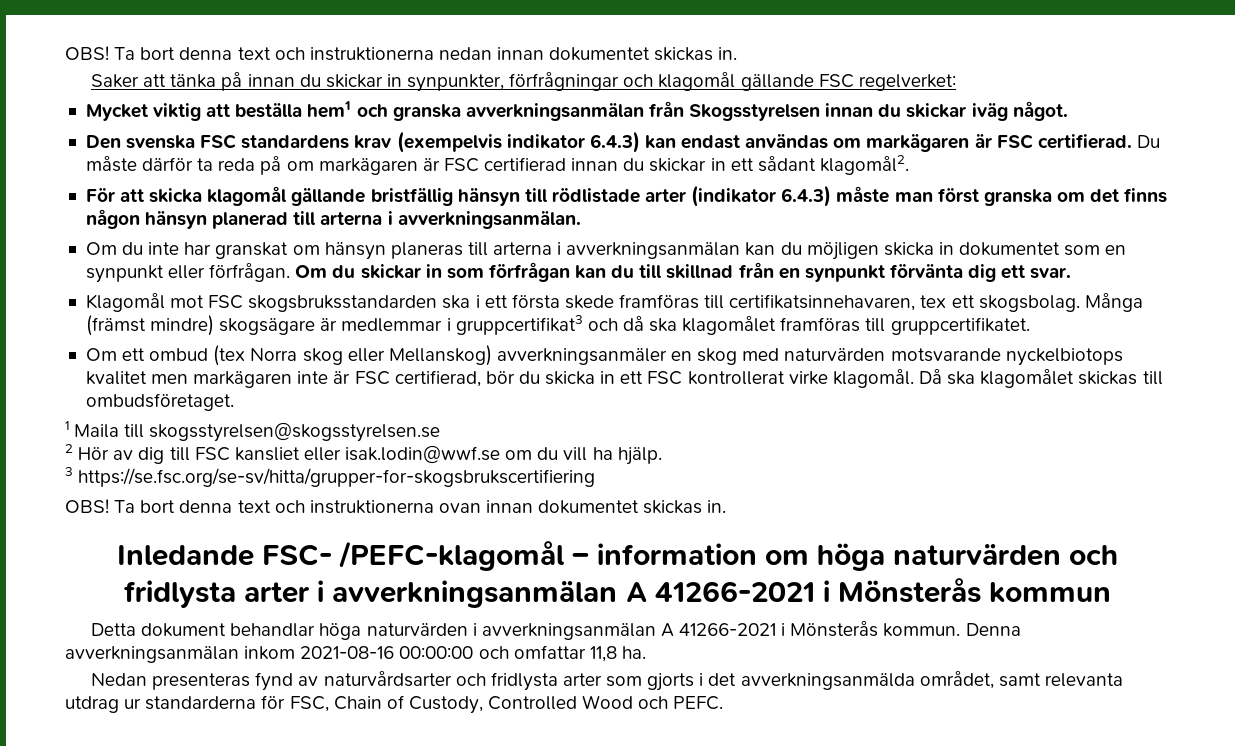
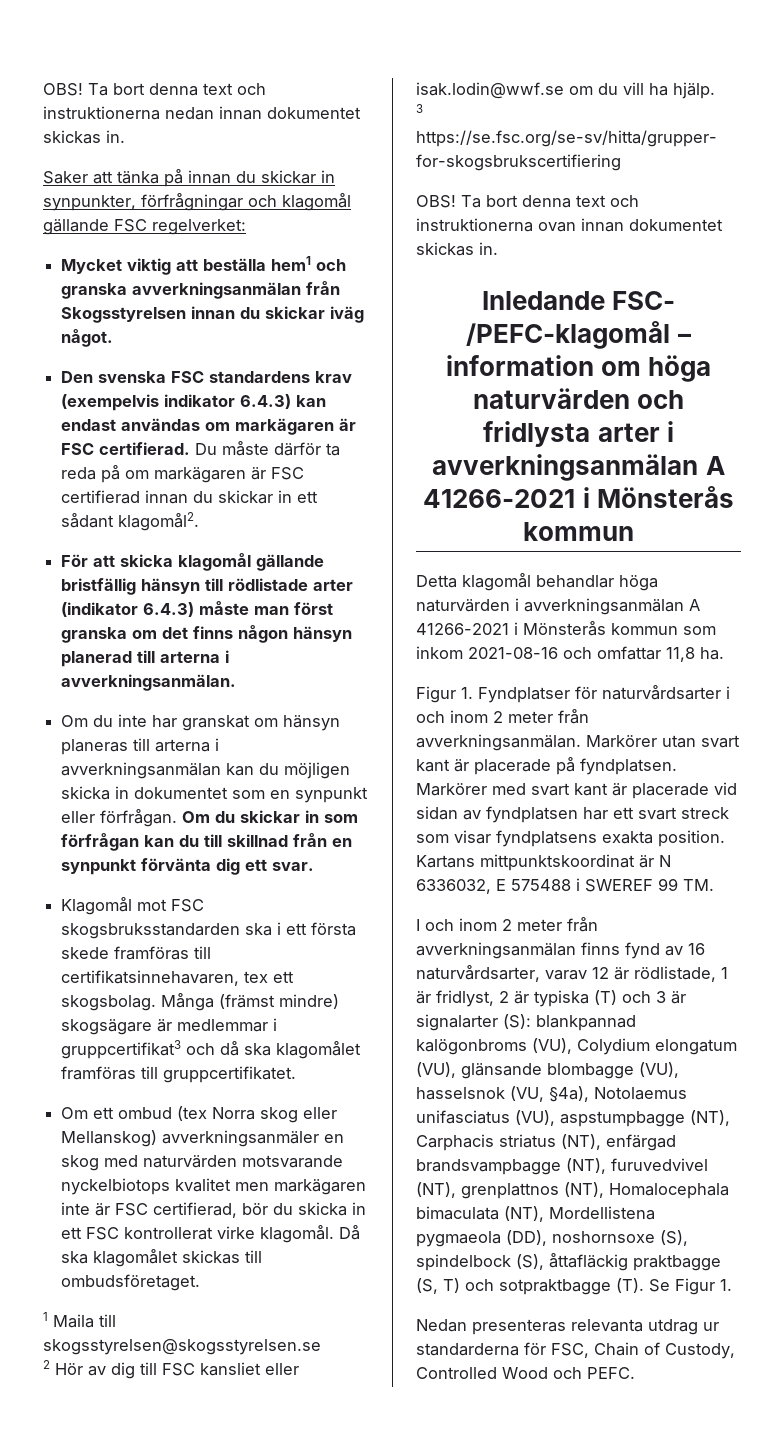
- Detta dokument behandlar höga naturvärden i avverkningsanmälan A 41266-2021 i Mönsterås kommun. Denna avverkningsanmälan inkom 2021-08-16 00:00:00 och omfattar 11,8 ha.
+ Detta klagomål behandlar höga naturvärden i avverkningsanmälan A 41266-2021 i Mönsterås kommun som inkom 2021-08-16 och omfattar 11,8 ha.
- Nedan presenteras fynd av naturvårdsarter och fridlysta arter som gjorts i det avverkningsanmälda området, samt relevanta utdrag ur standarderna för FSC, Chain of Custody, Controlled Wood och PEFC.
+ Figur 1. Fyndplatser för naturvårdsarter i och inom 2 meter från avverkningsanmälan. Markörer utan svart kant är placerade på fyndplatsen. Markörer med svart kant är placerade vid sidan av fyndplatsen har ett svart streck som visar fyndplatsens exakta position. Kartans mittpunktskoordinat är N 6336032, E 575488 i SWEREF 99 TM.
+ I och inom 2 meter från avverkningsanmälan finns fynd av 16 naturvårdsarter, varav 12 är rödlistade, 1 är fridlyst, 2 är typiska (T) och 3 är signalarter (S): blankpannad kalögonbroms (VU), Colydium elongatum (VU), glänsande blombagge (VU), hasselsnok (VU, §4a), Notolaemus unifasciatus (VU), aspstumpbagge (NT), Carphacis striatus (NT), enfärgad brandsvampbagge (NT), furuvedvivel (NT), grenplattnos (NT), Homalocephala bimaculata (NT), Mordellistena pygmaeola (DD), noshornsoxe (S), spindelbock (S), åttafläckig praktbagge (S, T) och sotpraktbagge (T). Se Figur 1.
+ Nedan presenteras relevanta utdrag ur standarderna för FSC, Chain of Custody, Controlled Wood och PEFC.

